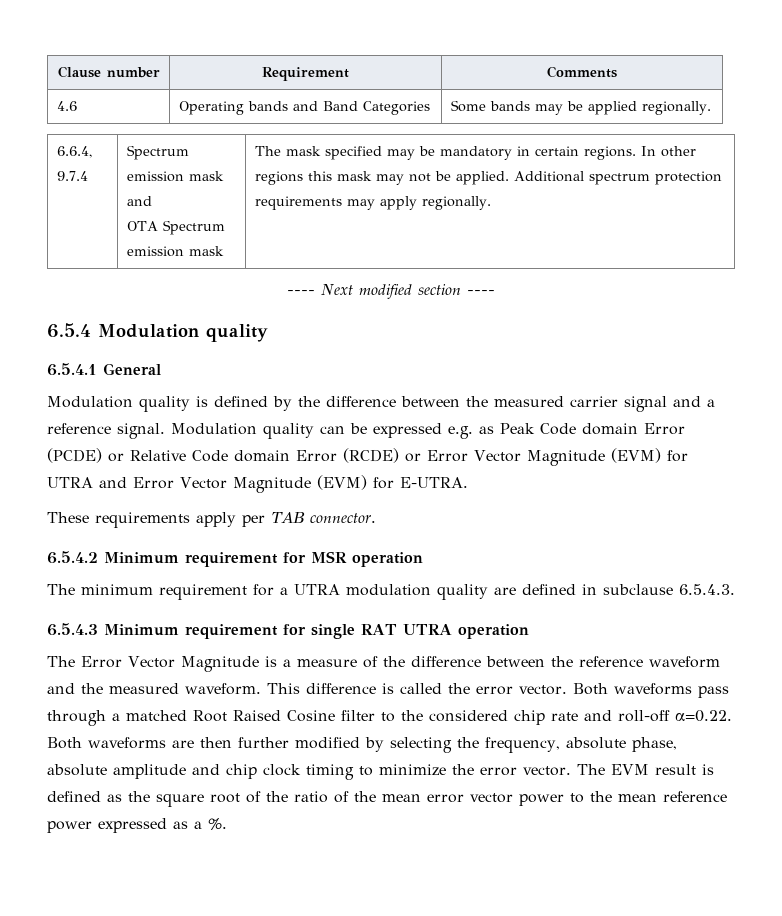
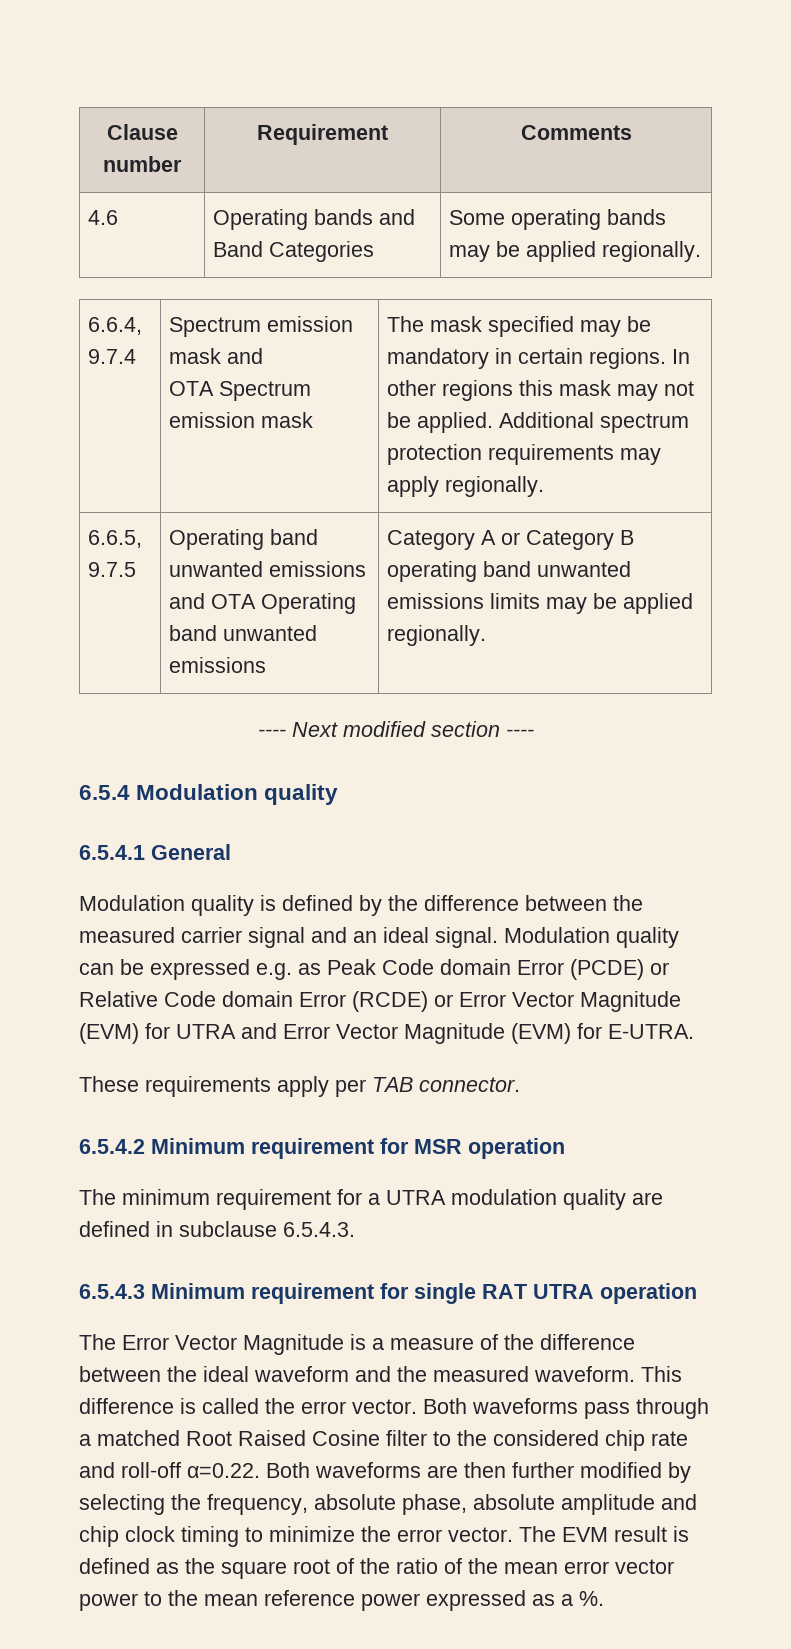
- 4.6 | Operating bands and Band Categories | Some bands may be applied regionally.
+ 4.6 | Operating bands and Band Categories | Some operating bands may be applied regionally.
+ 6.6.5, 9.7.5 | Operating band unwanted emissions and OTA Operating band unwanted emissions | Category A or Category B operating band unwanted emissions limits may be applied regionally.
- Modulation quality is defined by the difference between the measured carrier signal and a reference signal.
+ Modulation quality is defined by the difference between the measured carrier signal and an ideal signal.
- The Error Vector Magnitude is a measure of the difference between the reference waveform and the measured waveform.
+ The Error Vector Magnitude is a measure of the difference between the ideal waveform and the measured waveform.

